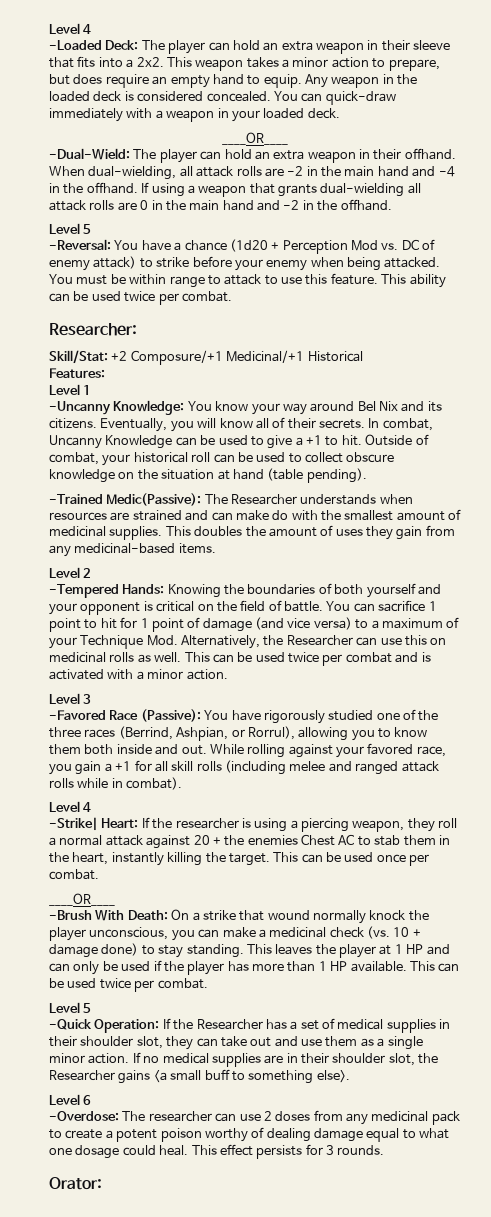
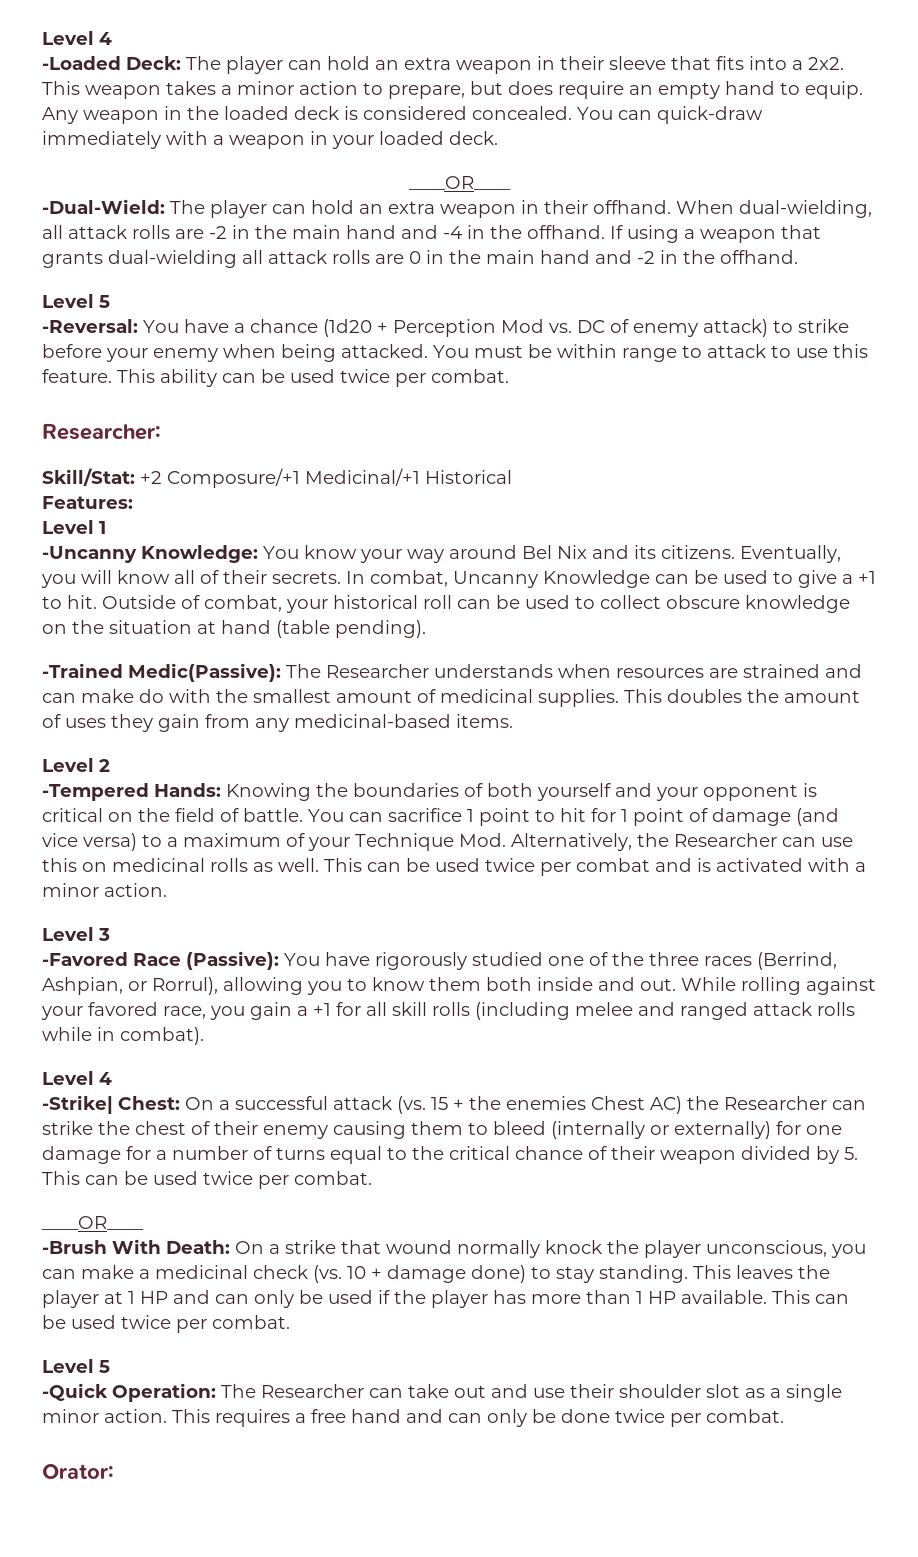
- -Strike| Heart: If the researcher is using a piercing weapon, they roll a normal attack against 20 + the enemies Chest AC to stab them in the heart, instantly killing the target. This can be used once per combat.
+ -Strike| Chest: On a successful attack (vs. 15 + the enemies Chest AC) the Researcher can strike the chest of their enemy causing them to bleed (internally or externally) for one damage for a number of turns equal to the critical chance of their weapon divided by 5. This can be used twice per combat.
- -Quick Operation: If the Researcher has a set of medical supplies in their shoulder slot, they can take out and use them as a single minor action.
+ -Quick Operation: The Researcher can take out and use their shoulder slot as a single minor action.
- If no medical supplies are in their shoulder slot, the Researcher gains <a small buff to something else>.
- Level 6
- -Overdose: The researcher can use 2 doses from any medicinal pack to create a potent poison worthy of dealing damage equal to what one dosage could heal. This effect persists for 3 rounds.
+ This requires a free hand and can only be done twice per combat.

